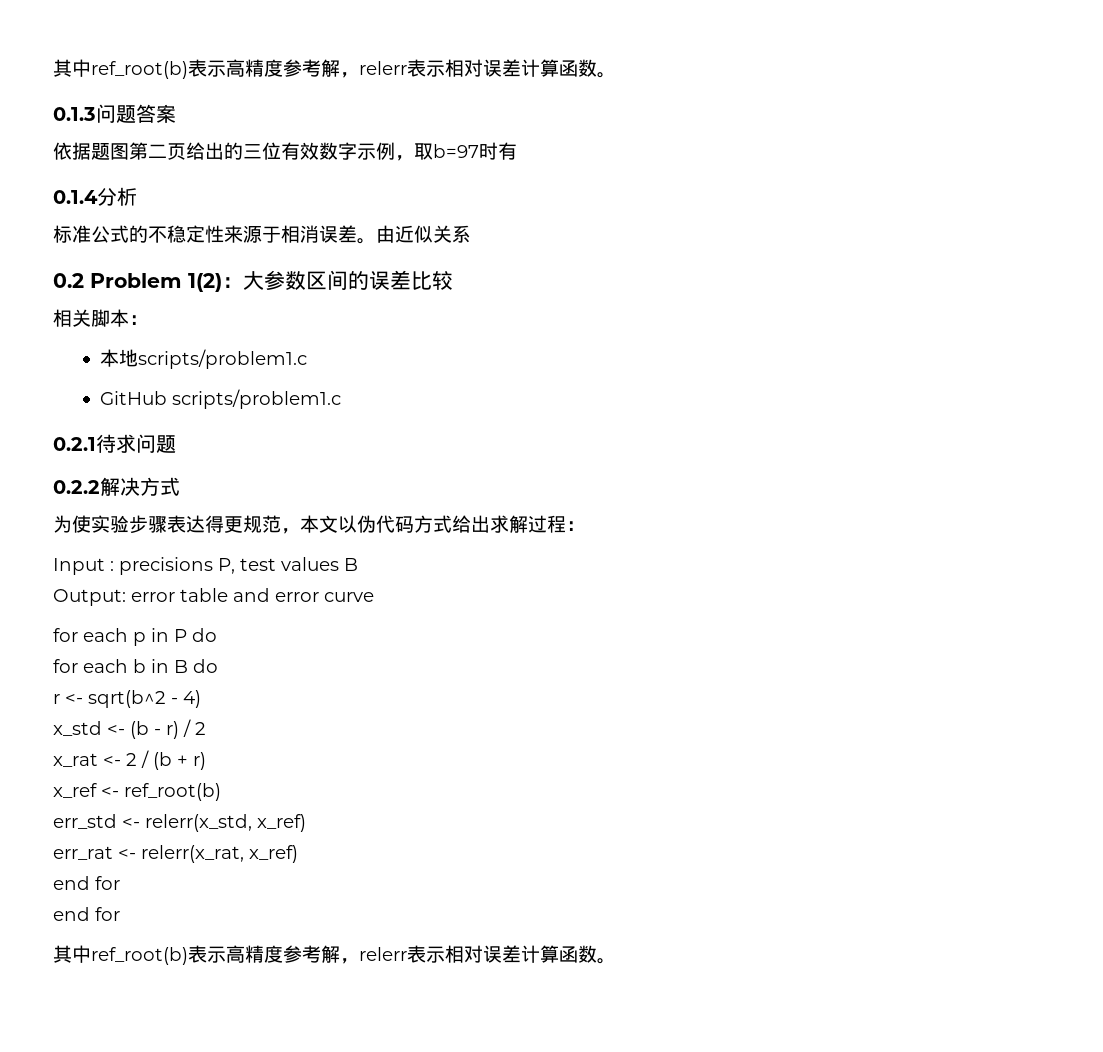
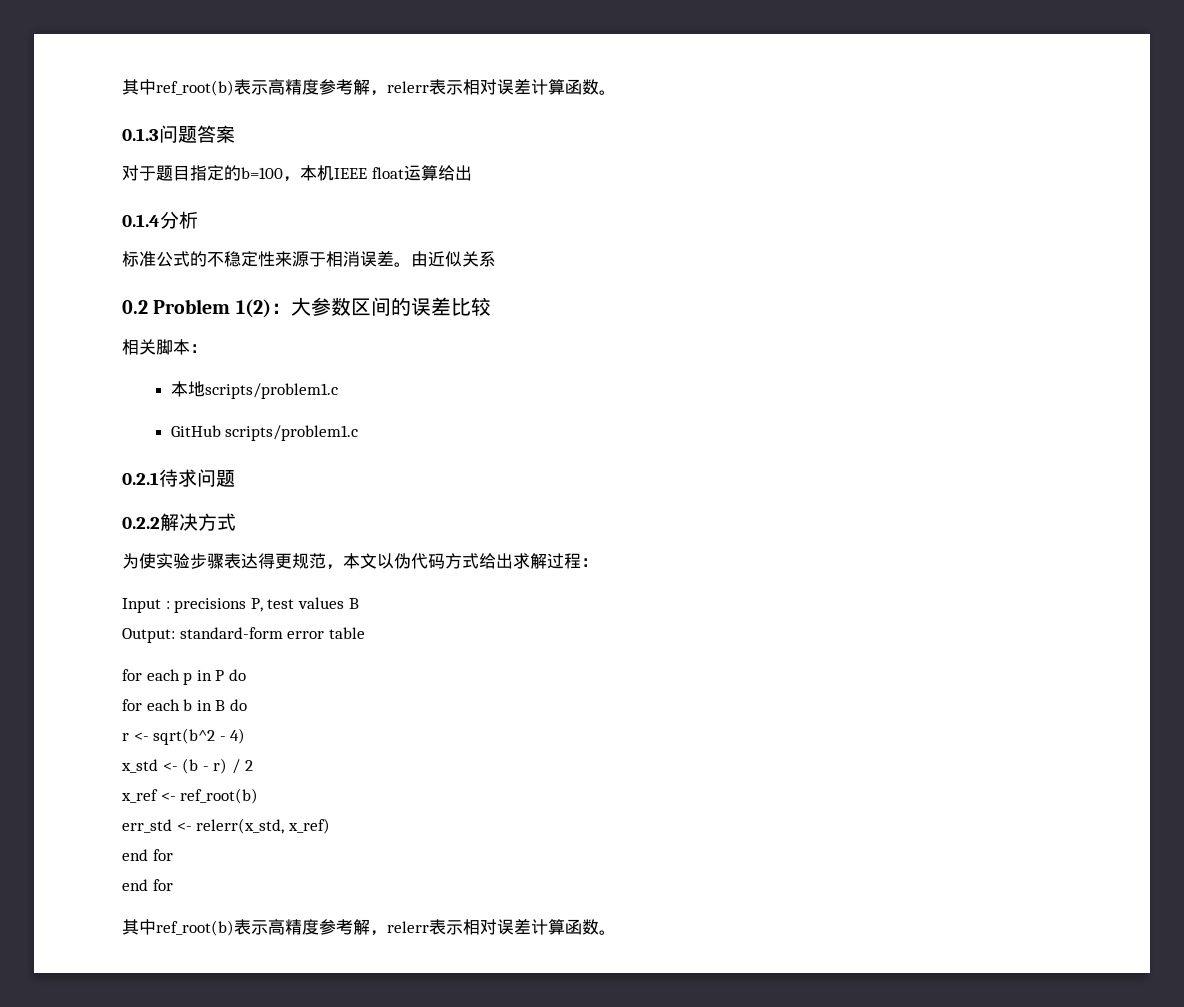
- 依据题图第二页给出的三位有效数字示例，取b=97时有
+ 对于题目指定的b=100，本机IEEE float运算给出
- Output: error table and error curve
+ Output: standard-form error table
- x_rat <- 2 / (b + r)
- err_rat <- relerr(x_rat, x_ref)

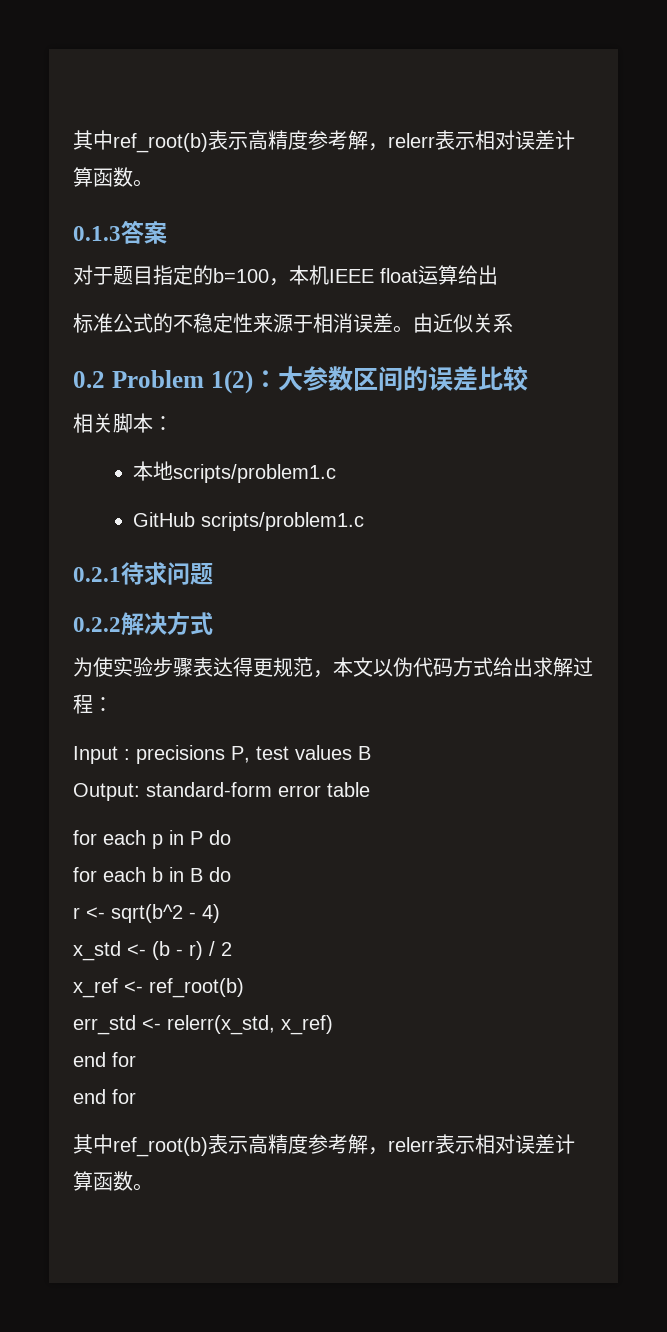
- 0.1.3问题答案
+ 0.1.3答案
- 0.1.4分析

